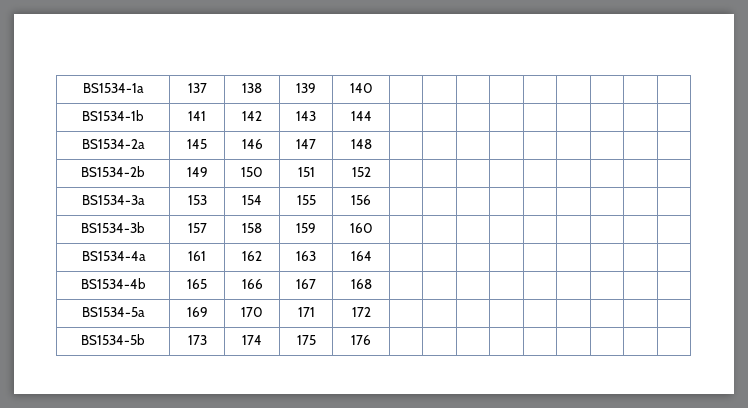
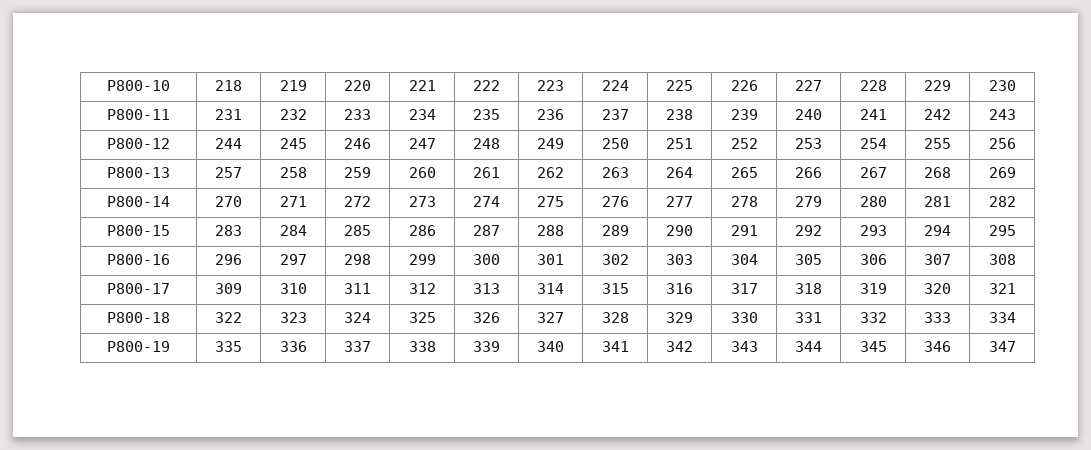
- BS1534-1a | 137 | 138 | 139 | 140 | | | | | | | | |
- BS1534-1b | 141 | 142 | 143 | 144 | | | | | | | | |
- BS1534-2a | 145 | 146 | 147 | 148 | | | | | | | | |
- BS1534-2b | 149 | 150 | 151 | 152 | | | | | | | | |
- BS1534-3a | 153 | 154 | 155 | 156 | | | | | | | | |
- BS1534-3b | 157 | 158 | 159 | 160 | | | | | | | | |
- BS1534-4a | 161 | 162 | 163 | 164 | | | | | | | | |
- BS1534-4b | 165 | 166 | 167 | 168 | | | | | | | | |
- BS1534-5a | 169 | 170 | 171 | 172 | | | | | | | | |
- BS1534-5b | 173 | 174 | 175 | 176 | | | | | | | | |
+ P800-10 | 218 | 219 | 220 | 221 | 222 | 223 | 224 | 225 | 226 | 227 | 228 | 229 | 230
+ P800-11 | 231 | 232 | 233 | 234 | 235 | 236 | 237 | 238 | 239 | 240 | 241 | 242 | 243
+ P800-12 | 244 | 245 | 246 | 247 | 248 | 249 | 250 | 251 | 252 | 253 | 254 | 255 | 256
+ P800-13 | 257 | 258 | 259 | 260 | 261 | 262 | 263 | 264 | 265 | 266 | 267 | 268 | 269
+ P800-14 | 270 | 271 | 272 | 273 | 274 | 275 | 276 | 277 | 278 | 279 | 280 | 281 | 282
+ P800-15 | 283 | 284 | 285 | 286 | 287 | 288 | 289 | 290 | 291 | 292 | 293 | 294 | 295
+ P800-16 | 296 | 297 | 298 | 299 | 300 | 301 | 302 | 303 | 304 | 305 | 306 | 307 | 308
+ P800-17 | 309 | 310 | 311 | 312 | 313 | 314 | 315 | 316 | 317 | 318 | 319 | 320 | 321
+ P800-18 | 322 | 323 | 324 | 325 | 326 | 327 | 328 | 329 | 330 | 331 | 332 | 333 | 334
+ P800-19 | 335 | 336 | 337 | 338 | 339 | 340 | 341 | 342 | 343 | 344 | 345 | 346 | 347

